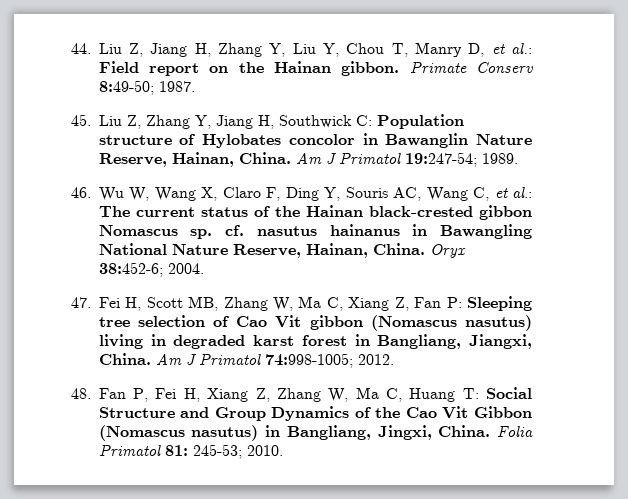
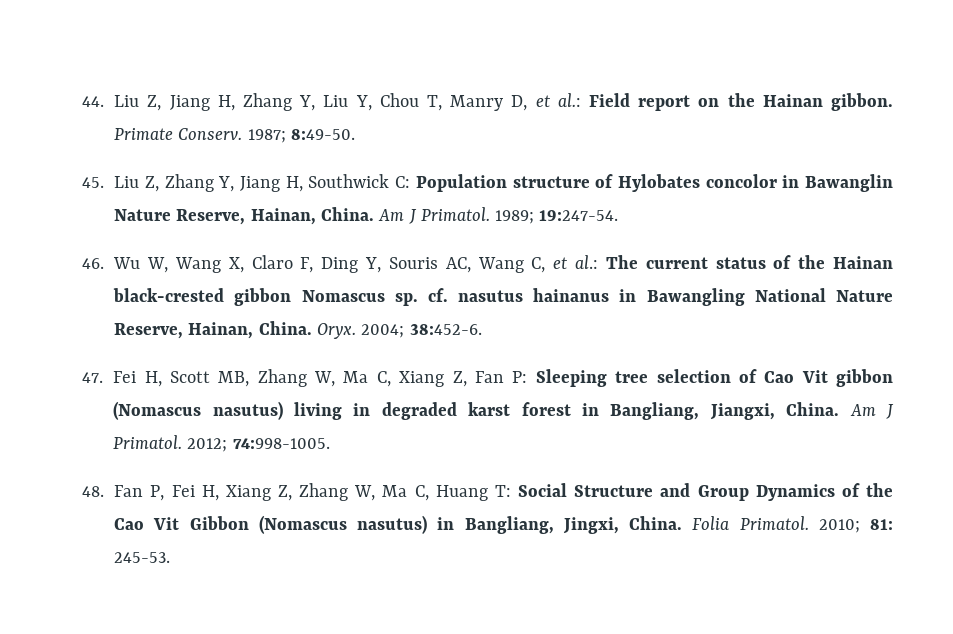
- Primate Conserv 8:49-50; 1987.
+ Primate Conserv. 1987; 8:49-50.
- Am J Primatol 19:247-54; 1989.
+ Am J Primatol. 1989; 19:247-54.
- Oryx 38:452-6; 2004.
+ Oryx. 2004; 38:452-6.
- Am J Primatol 74:998-1005; 2012.
+ Am J Primatol. 2012; 74:998-1005.
- Folia Primatol 81: 245-53; 2010.
+ Folia Primatol. 2010; 81: 245-53.

